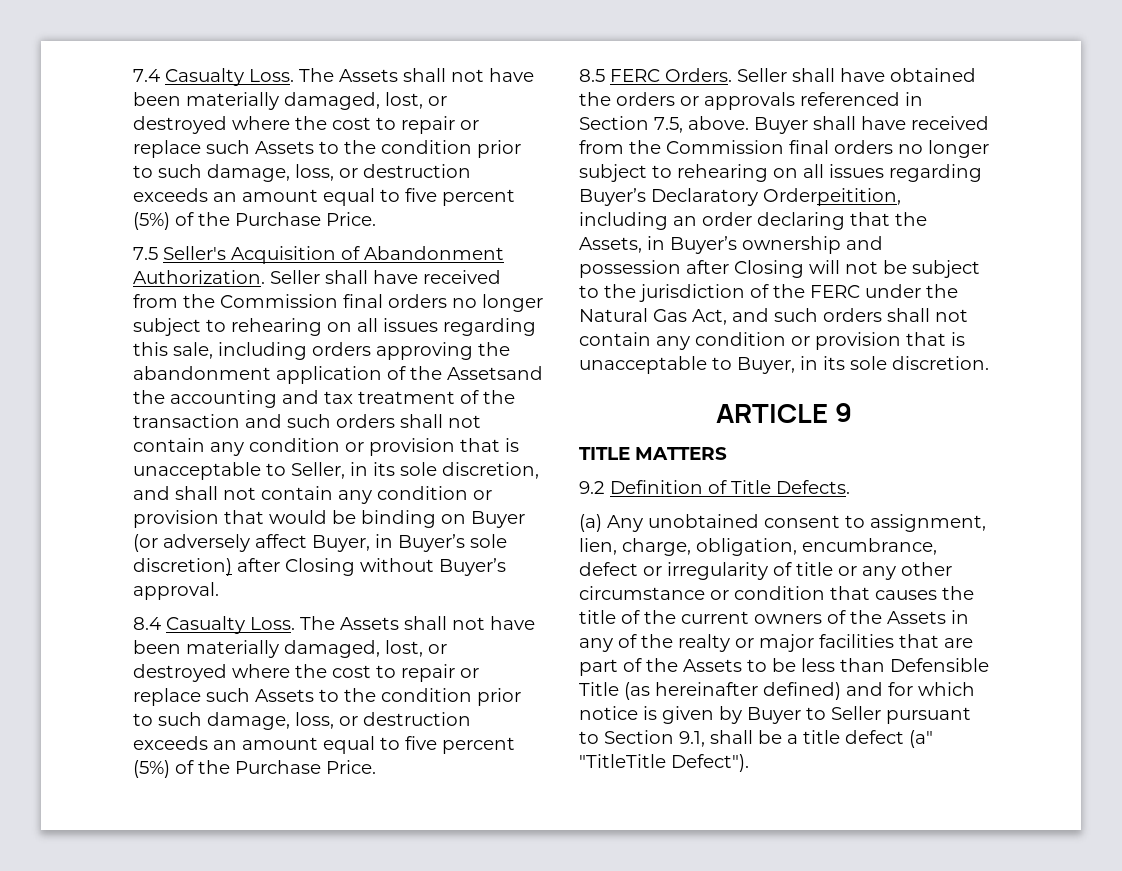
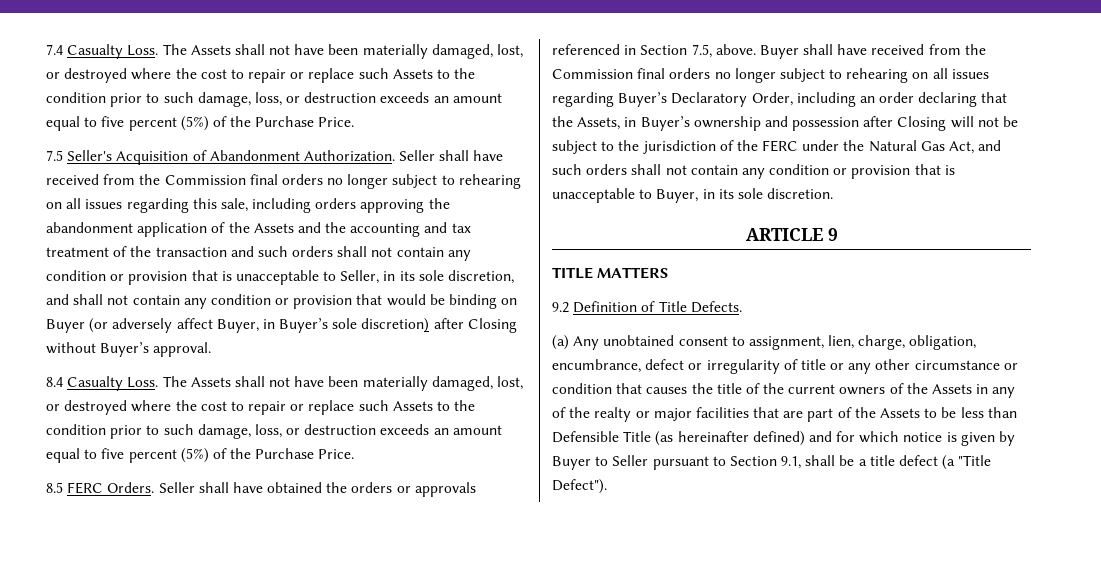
- Seller shall have received from the Commission final orders no longer subject to rehearing on all issues regarding this sale, including orders approving the abandonment application of the Assetsand the accounting and tax treatment of the transaction and such orders shall not contain any condition or provision that is unacceptable to Seller, in its sole discretion, and shall not contain any condition or provision that would be binding on Buyer (or adversely affect Buyer, in Buyer’s sole discretion) after Closing without Buyer’s approval.
+ Seller shall have received from the Commission final orders no longer subject to rehearing on all issues regarding this sale, including orders approving the abandonment application of the Assets and the accounting and tax treatment of the transaction and such orders shall not contain any condition or provision that is unacceptable to Seller, in its sole discretion, and shall not contain any condition or provision that would be binding on Buyer (or adversely affect Buyer, in Buyer’s sole discretion) after Closing without Buyer’s approval.
- Buyer shall have received from the Commission final orders no longer subject to rehearing on all issues regarding Buyer’s Declaratory Orderpeitition, including an order declaring that the Assets, in Buyer’s ownership and possession after Closing will not be subject to the jurisdiction of the FERC under the Natural Gas Act, and such orders shall not contain any condition or provision that is unacceptable to Buyer, in its sole discretion.
+ Buyer shall have received from the Commission final orders no longer subject to rehearing on all issues regarding Buyer’s Declaratory Order, including an order declaring that the Assets, in Buyer’s ownership and possession after Closing will not be subject to the jurisdiction of the FERC under the Natural Gas Act, and such orders shall not contain any condition or provision that is unacceptable to Buyer, in its sole discretion.
- (a) Any unobtained consent to assignment, lien, charge, obligation, encumbrance, defect or irregularity of title or any other circumstance or condition that causes the title of the current owners of the Assets in any of the realty or major facilities that are part of the Assets to be less than Defensible Title (as hereinafter defined) and for which notice is given by Buyer to Seller pursuant to Section 9.1, shall be a title defect (a" "TitleTitle Defect").
+ (a) Any unobtained consent to assignment, lien, charge, obligation, encumbrance, defect or irregularity of title or any other circumstance or condition that causes the title of the current owners of the Assets in any of the realty or major facilities that are part of the Assets to be less than Defensible Title (as hereinafter defined) and for which notice is given by Buyer to Seller pursuant to Section 9.1, shall be a title defect (a "Title Defect").

